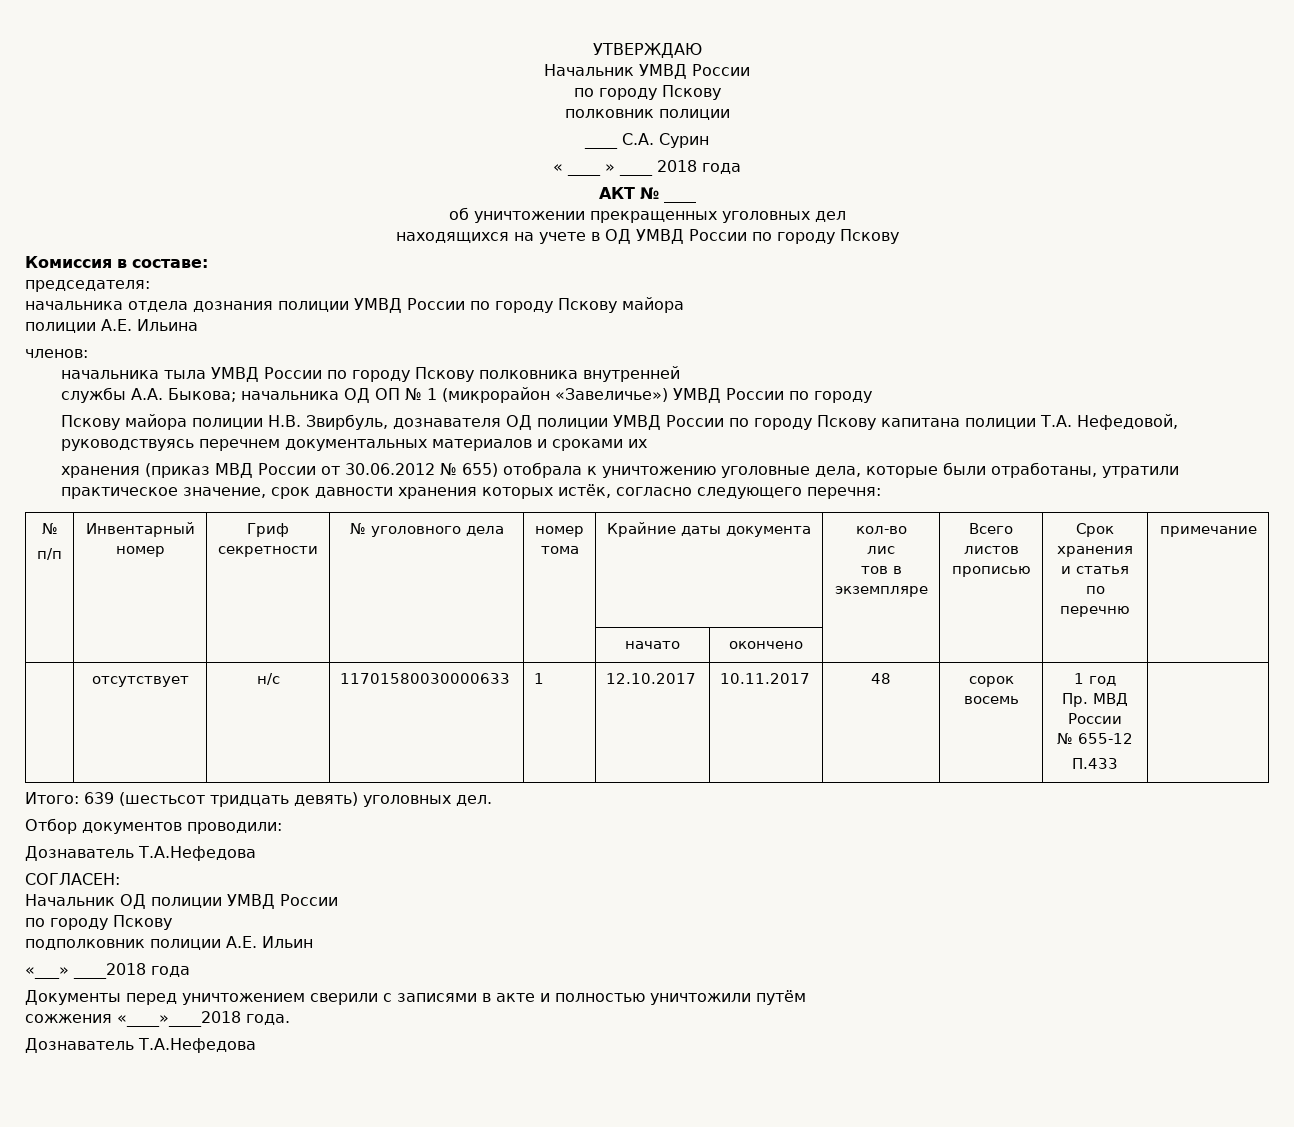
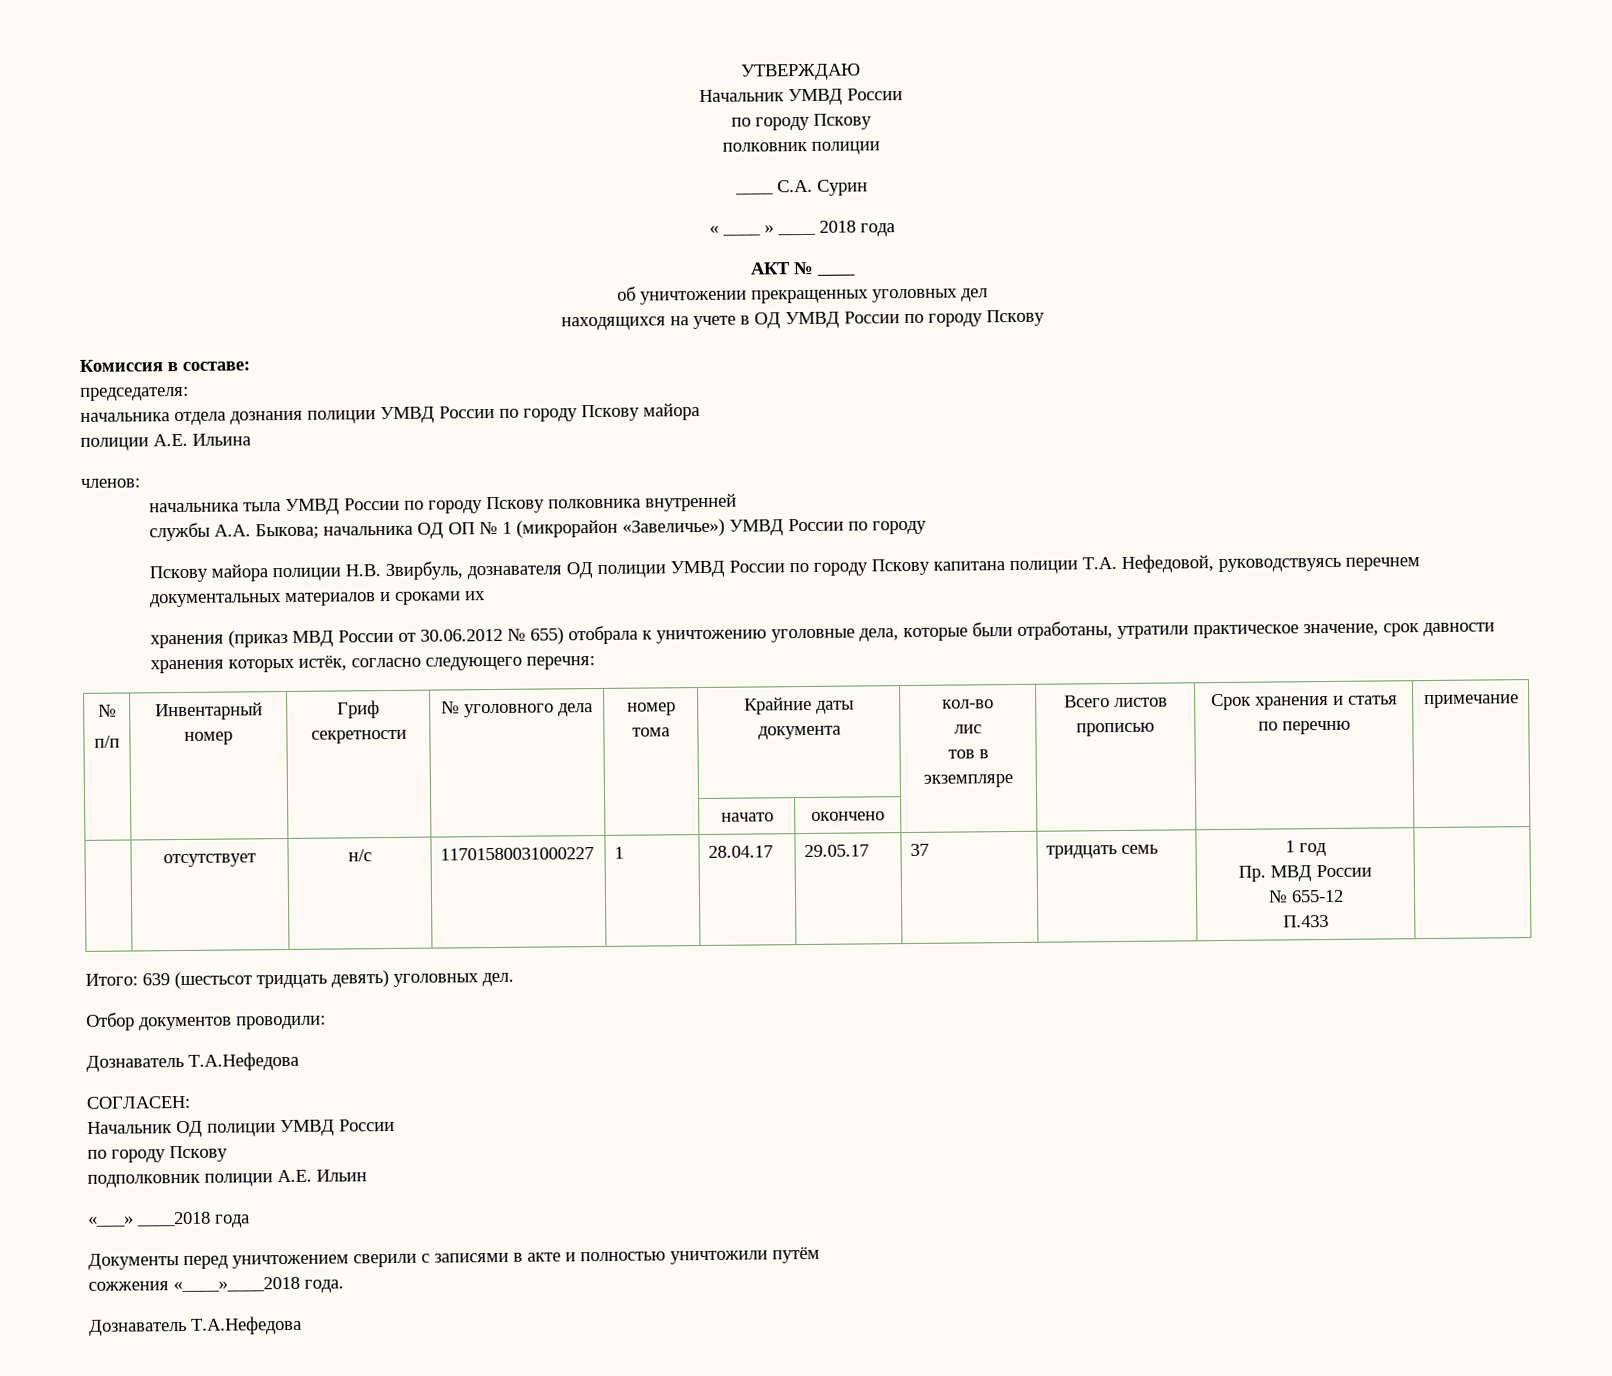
- | отсутствует | н/с | 11701580030000633 | 1 | 12.10.2017 | 10.11.2017 | 48 | сорок восемь | 1 год
+ | отсутствует | н/с | 11701580031000227 | 1 | 28.04.17 | 29.05.17 | 37 | тридцать семь | 1 год

